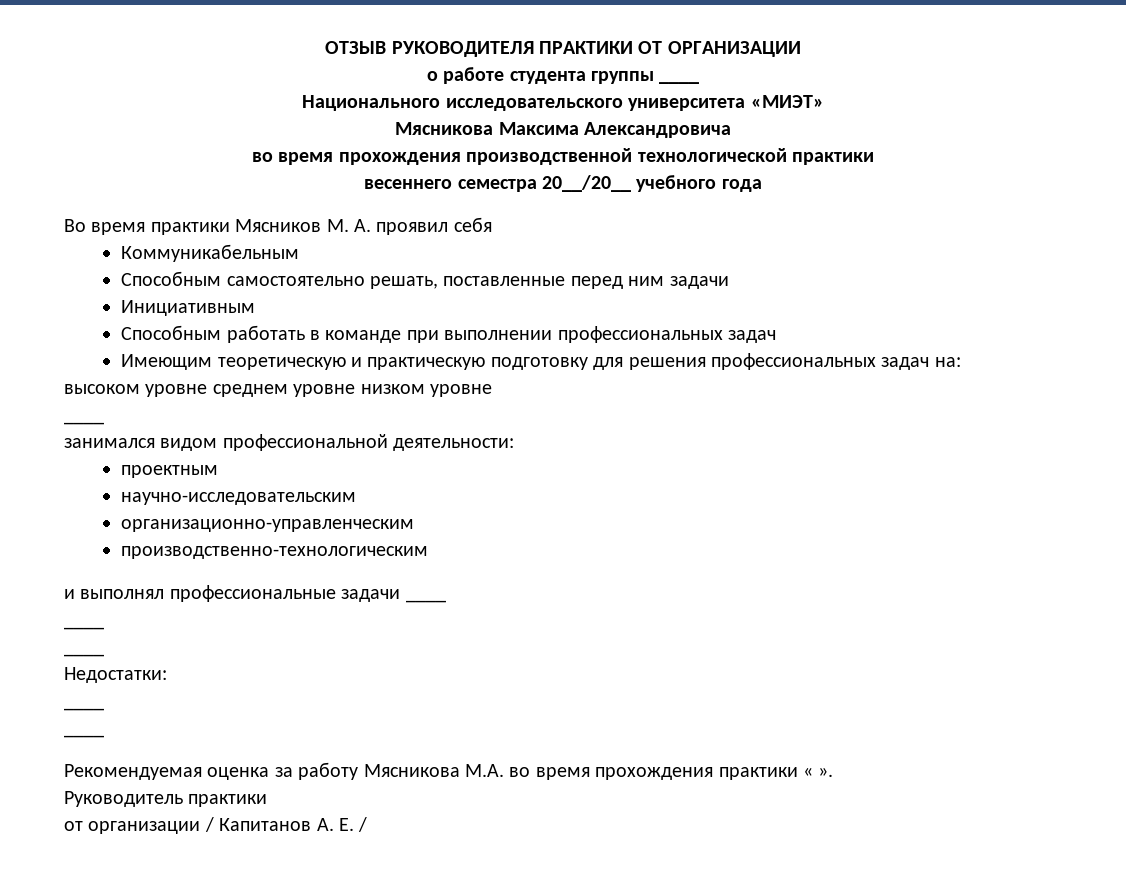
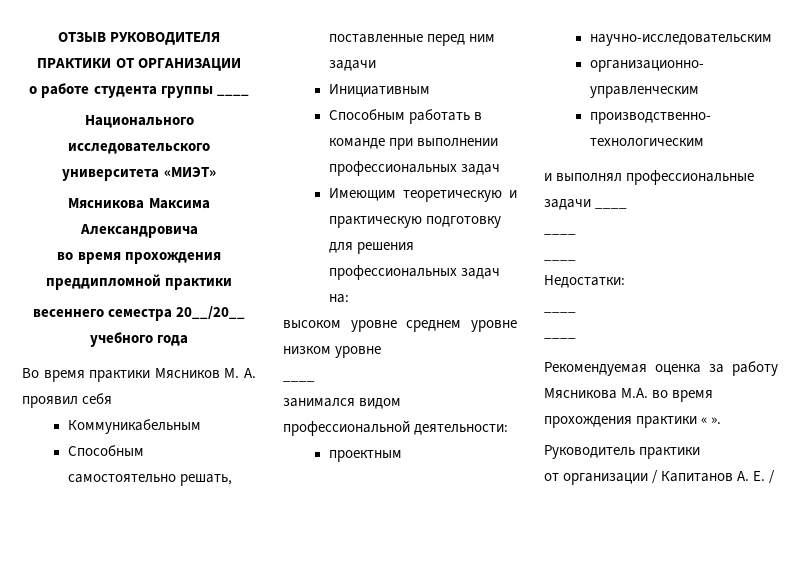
- во время прохождения производственной технологической практики
+ во время прохождения преддипломной практики

